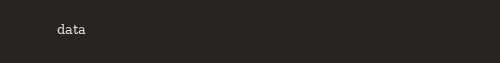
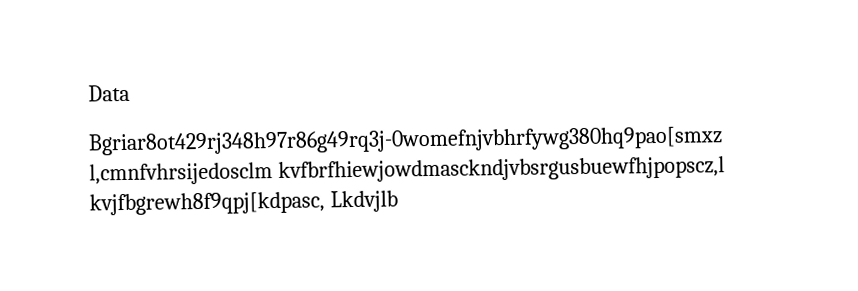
- data
+ Data
+ Bgriar8ot429rj348h97r86g49rq3j-0womefnjvbhrfywg380hq9pao[smxz l,cmnfvhrsijedosclm kvfbrfhiewjowdmasckndjvbsrgusbuewfhjpopscz,l kvjfbgrewh8f9qpj[kdpasc, Lkdvjlb

